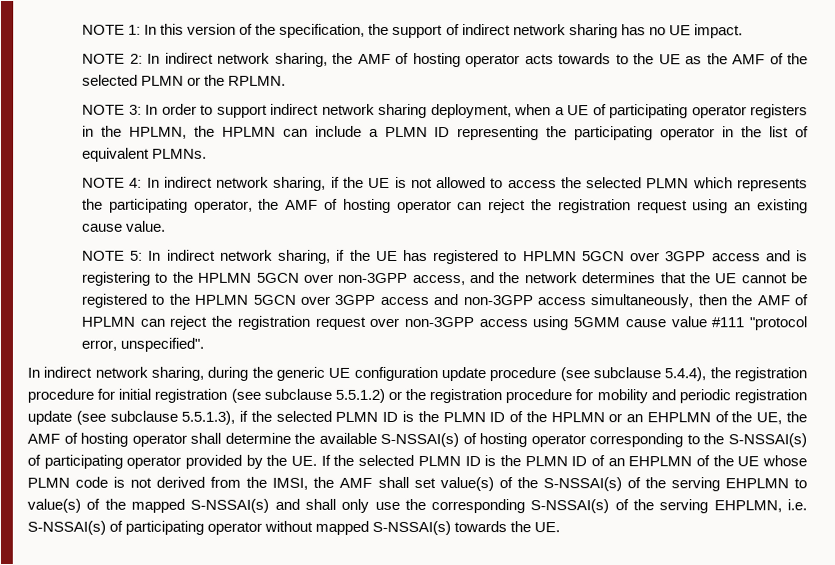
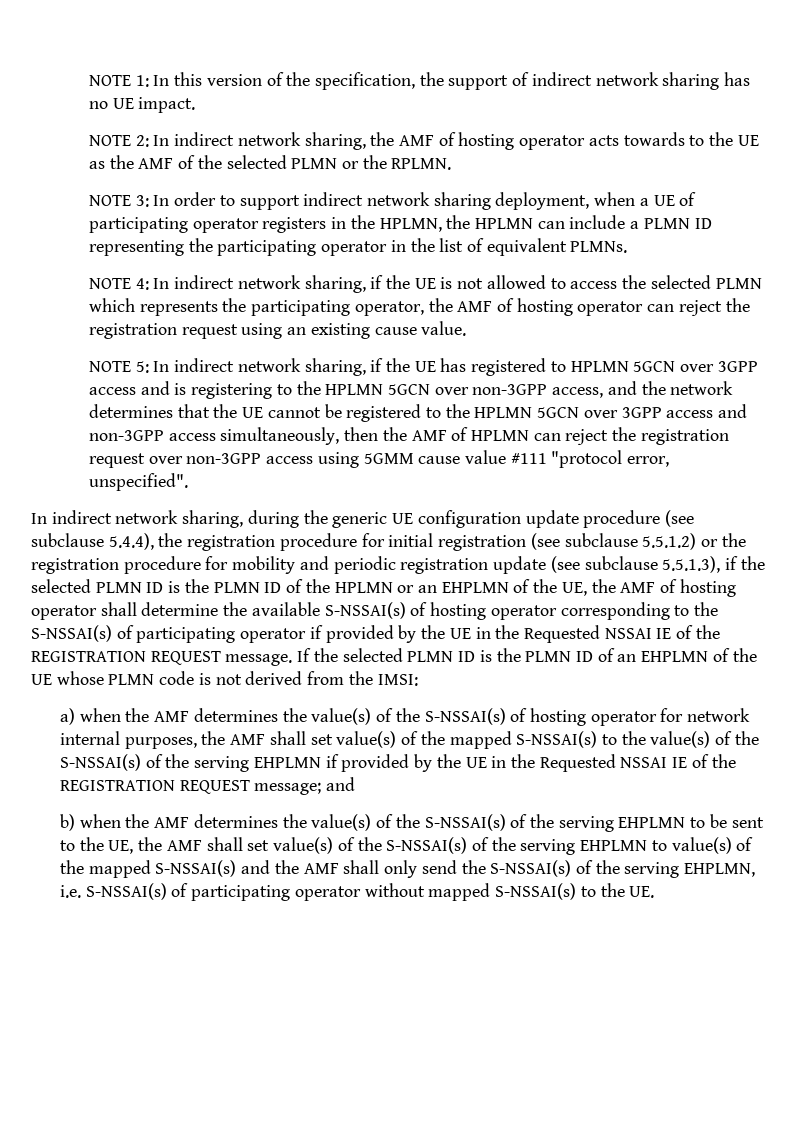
- In indirect network sharing, during the generic UE configuration update procedure (see subclause 5.4.4), the registration procedure for initial registration (see subclause 5.5.1.2) or the registration procedure for mobility and periodic registration update (see subclause 5.5.1.3), if the selected PLMN ID is the PLMN ID of the HPLMN or an EHPLMN of the UE, the AMF of hosting operator shall determine the available S-NSSAI(s) of hosting operator corresponding to the S-NSSAI(s) of participating operator provided by the UE. If the selected PLMN ID is the PLMN ID of an EHPLMN of the UE whose PLMN code is not derived from the IMSI, the AMF shall set value(s) of the S-NSSAI(s) of the serving EHPLMN to value(s) of the mapped S-NSSAI(s) and shall only use the corresponding S-NSSAI(s) of the serving EHPLMN, i.e. S-NSSAI(s) of participating operator without mapped S-NSSAI(s) towards the UE.
+ In indirect network sharing, during the generic UE configuration update procedure (see subclause 5.4.4), the registration procedure for initial registration (see subclause 5.5.1.2) or the registration procedure for mobility and periodic registration update (see subclause 5.5.1.3), if the selected PLMN ID is the PLMN ID of the HPLMN or an EHPLMN of the UE, the AMF of hosting operator shall determine the available S-NSSAI(s) of hosting operator corresponding to the S-NSSAI(s) of participating operator if provided by the UE in the Requested NSSAI IE of the REGISTRATION REQUEST message. If the selected PLMN ID is the PLMN ID of an EHPLMN of the UE whose PLMN code is not derived from the IMSI:
+ a) when the AMF determines the value(s) of the S-NSSAI(s) of hosting operator for network internal purposes, the AMF shall set value(s) of the mapped S-NSSAI(s) to the value(s) of the S-NSSAI(s) of the serving EHPLMN if provided by the UE in the Requested NSSAI IE of the REGISTRATION REQUEST message; and
+ b) when the AMF determines the value(s) of the S-NSSAI(s) of the serving EHPLMN to be sent to the UE, the AMF shall set value(s) of the S-NSSAI(s) of the serving EHPLMN to value(s) of the mapped S-NSSAI(s) and the AMF shall only send the S-NSSAI(s) of the serving EHPLMN, i.e. S-NSSAI(s) of participating operator without mapped S-NSSAI(s) to the UE.

